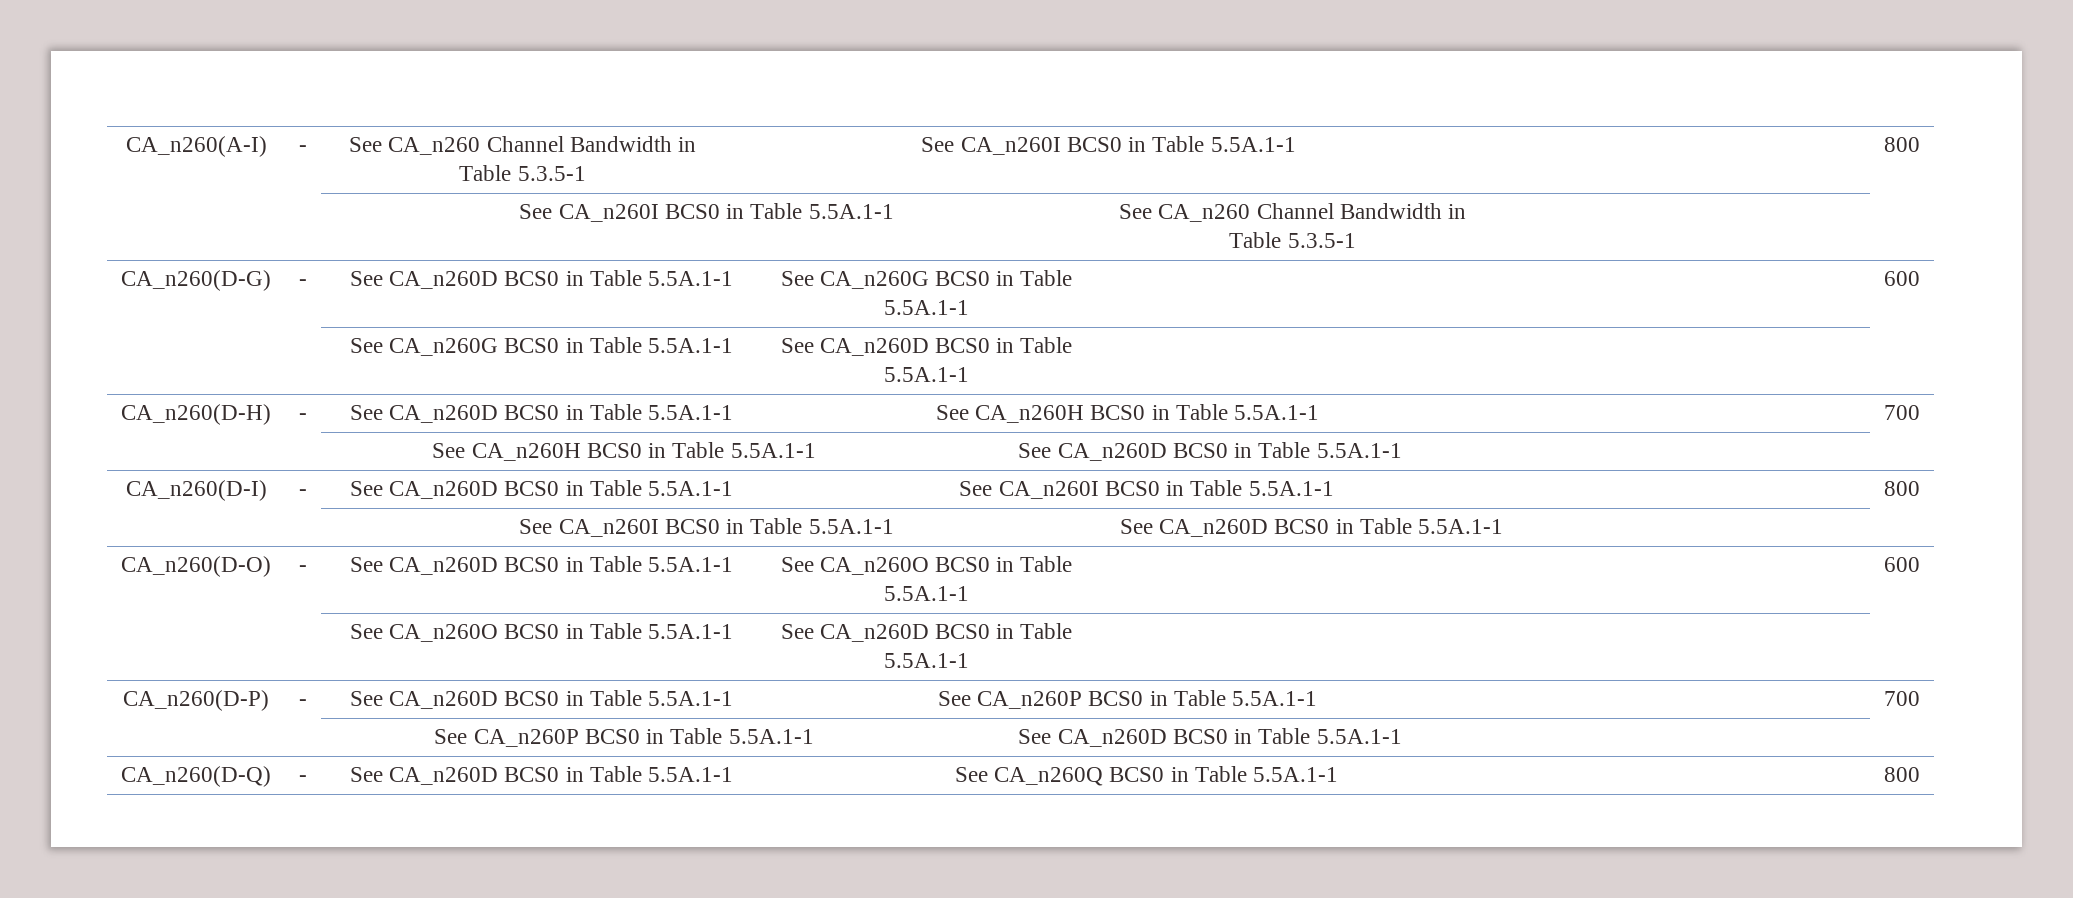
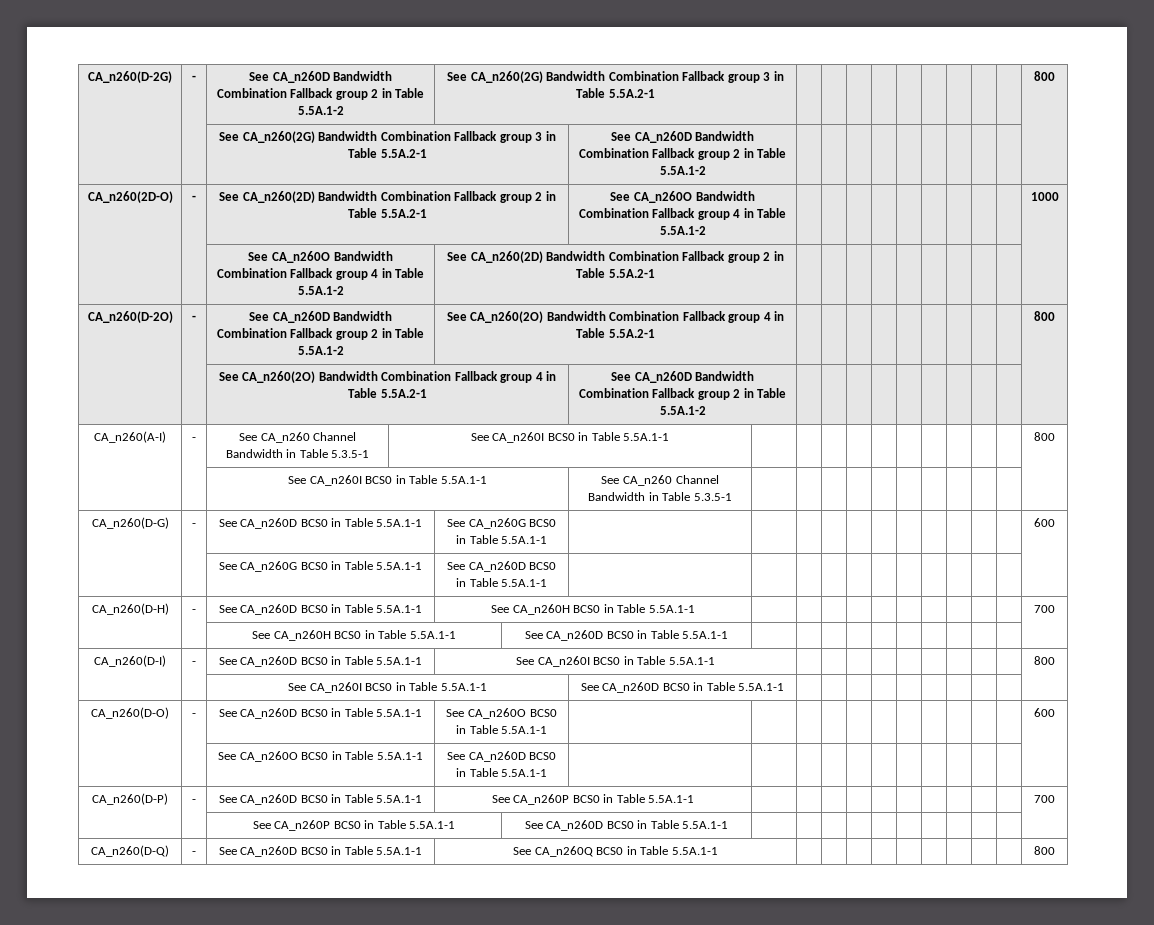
+ CA_n260(D-2G) | - | See CA_n260D Bandwidth Combination Fallback group 2 in Table 5.5A.1-2 | See CA_n260(2G) Bandwidth Combination Fallback group 3 in Table 5.5A.2-1 | | | | | | | | | | 800
+ | | See CA_n260(2G) Bandwidth Combination Fallback group 3 in Table 5.5A.2-1 | See CA_n260D Bandwidth Combination Fallback group 2 in Table 5.5A.1-2 | | | | | | | | | |
+ CA_n260(2D-O) | - | See CA_n260(2D) Bandwidth Combination Fallback group 2 in Table 5.5A.2-1 | See CA_n260O Bandwidth Combination Fallback group 4 in Table 5.5A.1-2 | | | | | | | | | | 1000
+ | | See CA_n260O Bandwidth Combination Fallback group 4 in Table 5.5A.1-2 | See CA_n260(2D) Bandwidth Combination Fallback group 2 in Table 5.5A.2-1 | | | | | | | | | |
+ CA_n260(D-2O) | - | See CA_n260D Bandwidth Combination Fallback group 2 in Table 5.5A.1-2 | See CA_n260(2O) Bandwidth Combination Fallback group 4 in Table 5.5A.2-1 | | | | | | | | | | 800
+ | | See CA_n260(2O) Bandwidth Combination Fallback group 4 in Table 5.5A.2-1 | See CA_n260D Bandwidth Combination Fallback group 2 in Table 5.5A.1-2 | | | | | | | | | |

